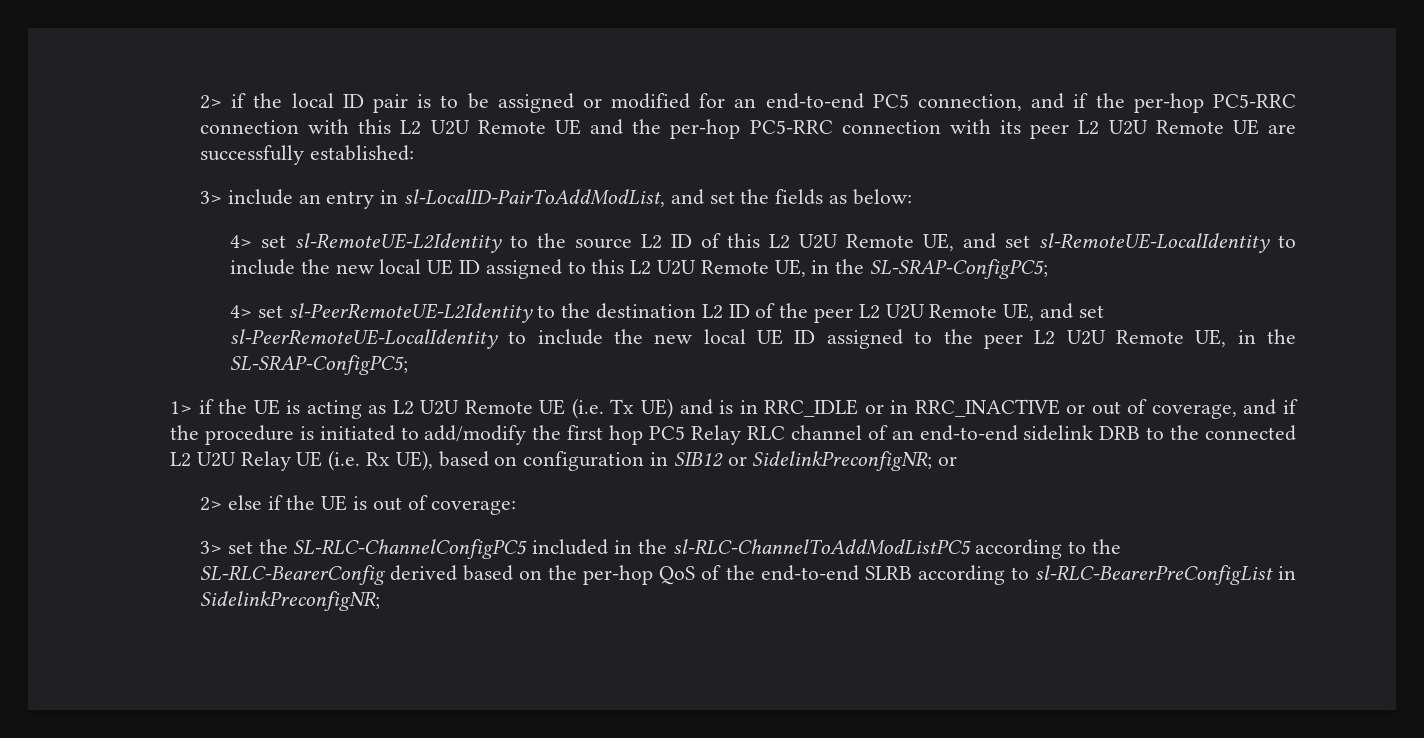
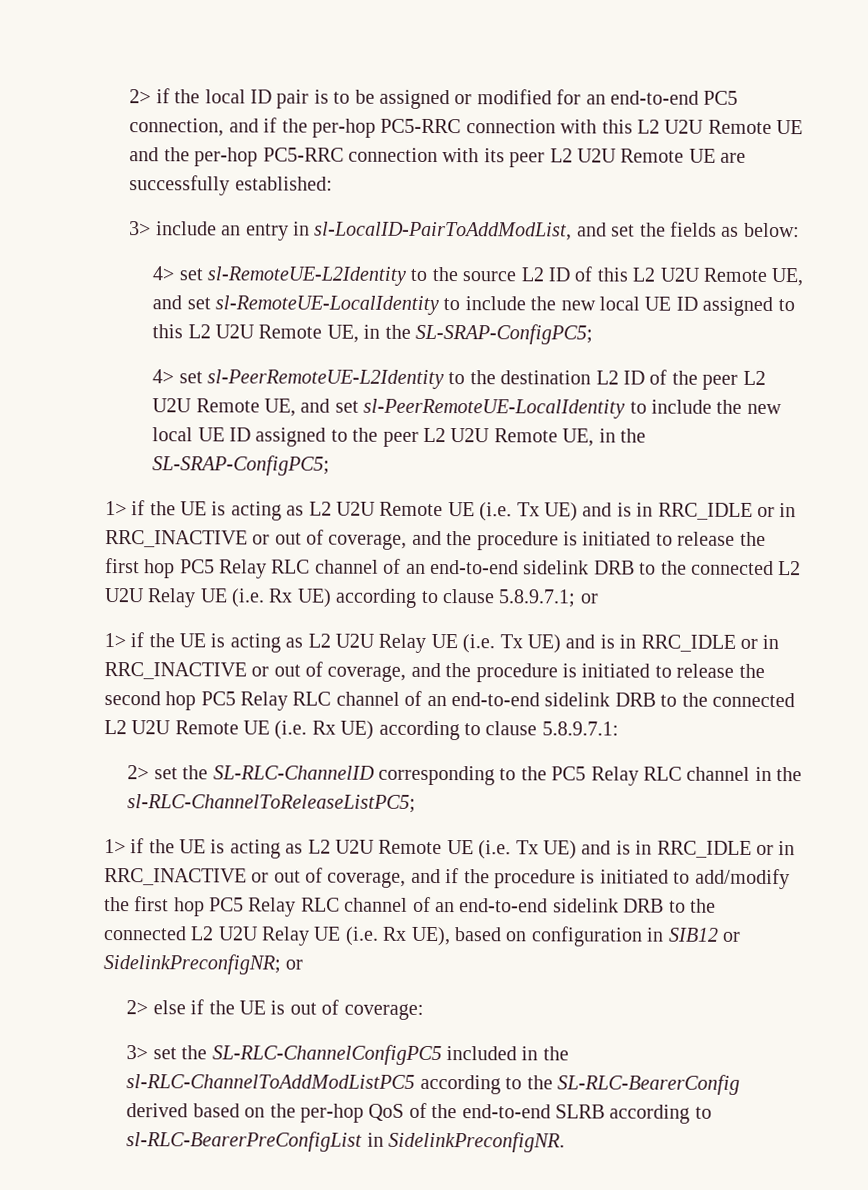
+ 1> if the UE is acting as L2 U2U Remote UE (i.e. Tx UE) and is in RRC_IDLE or in RRC_INACTIVE or out of coverage, and the procedure is initiated to release the first hop PC5 Relay RLC channel of an end-to-end sidelink DRB to the connected L2 U2U Relay UE (i.e. Rx UE) according to clause 5.8.9.7.1; or
+ 1> if the UE is acting as L2 U2U Relay UE (i.e. Tx UE) and is in RRC_IDLE or in RRC_INACTIVE or out of coverage, and the procedure is initiated to release the second hop PC5 Relay RLC channel of an end-to-end sidelink DRB to the connected L2 U2U Remote UE (i.e. Rx UE) according to clause 5.8.9.7.1:
+ 2> set the SL-RLC-ChannelID corresponding to the PC5 Relay RLC channel in the sl-RLC-ChannelToReleaseListPC5;
- 3> set the SL-RLC-ChannelConfigPC5 included in the sl-RLC-ChannelToAddModListPC5 according to the SL-RLC-BearerConfig derived based on the per-hop QoS of the end-to-end SLRB according to sl-RLC-BearerPreConfigList in SidelinkPreconfigNR;
+ 3> set the SL-RLC-ChannelConfigPC5 included in the sl-RLC-ChannelToAddModListPC5 according to the SL-RLC-BearerConfig derived based on the per-hop QoS of the end-to-end SLRB according to sl-RLC-BearerPreConfigList in SidelinkPreconfigNR.

